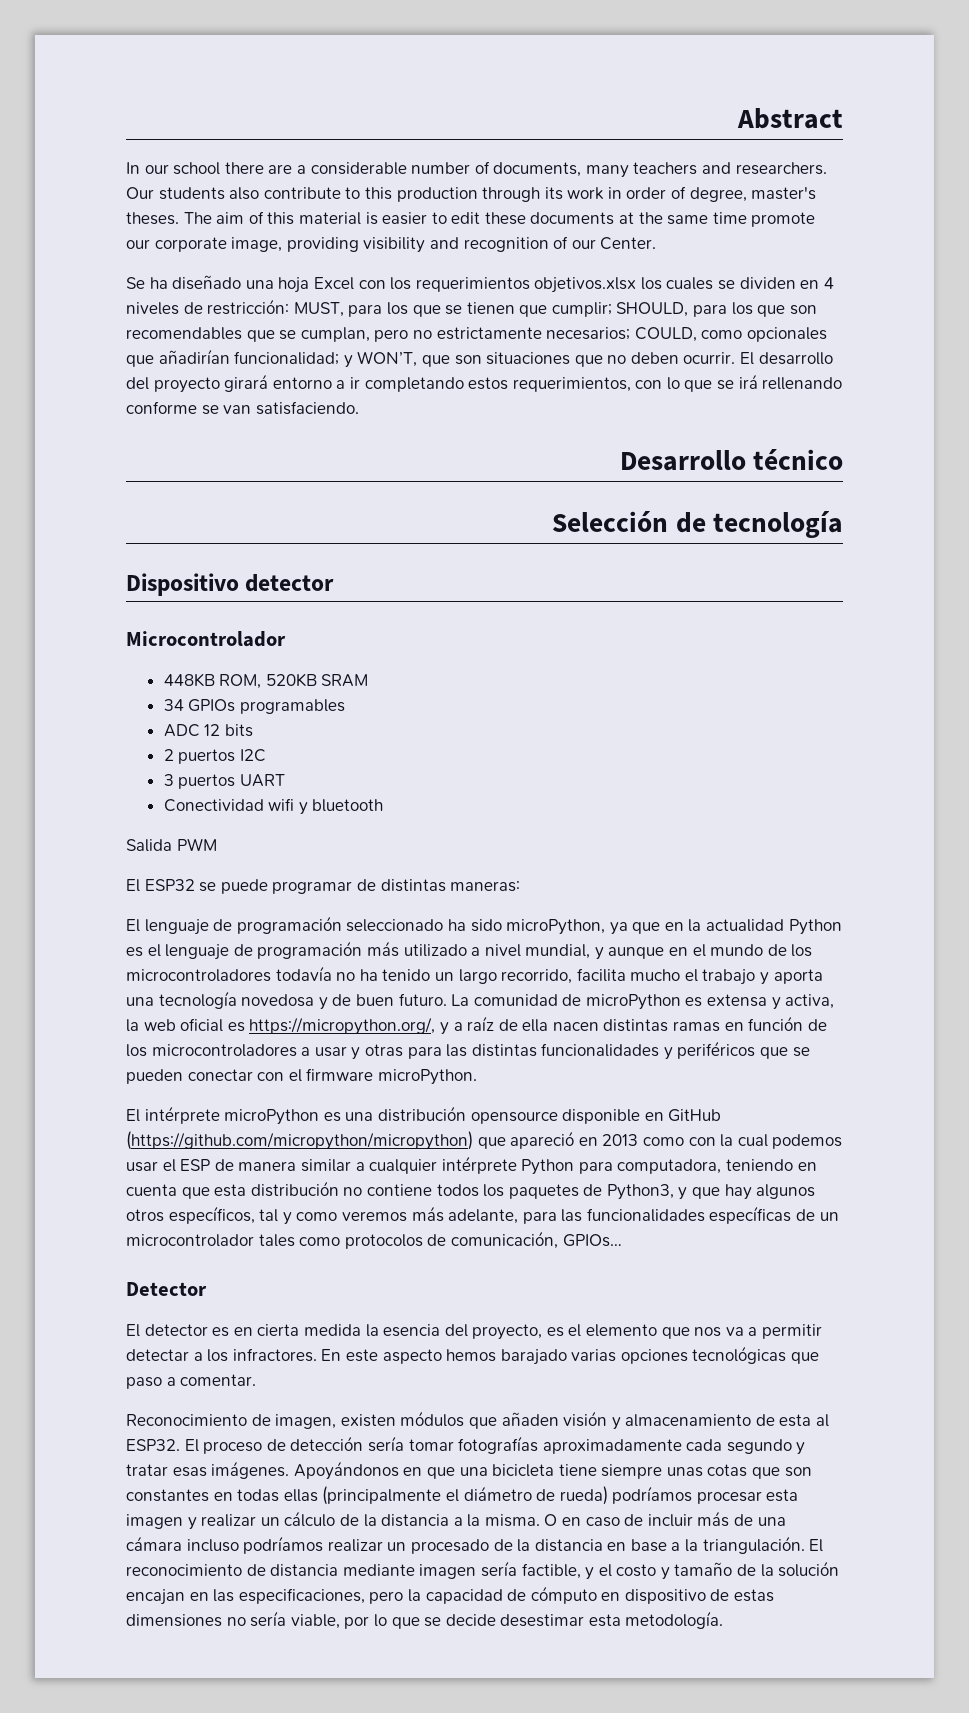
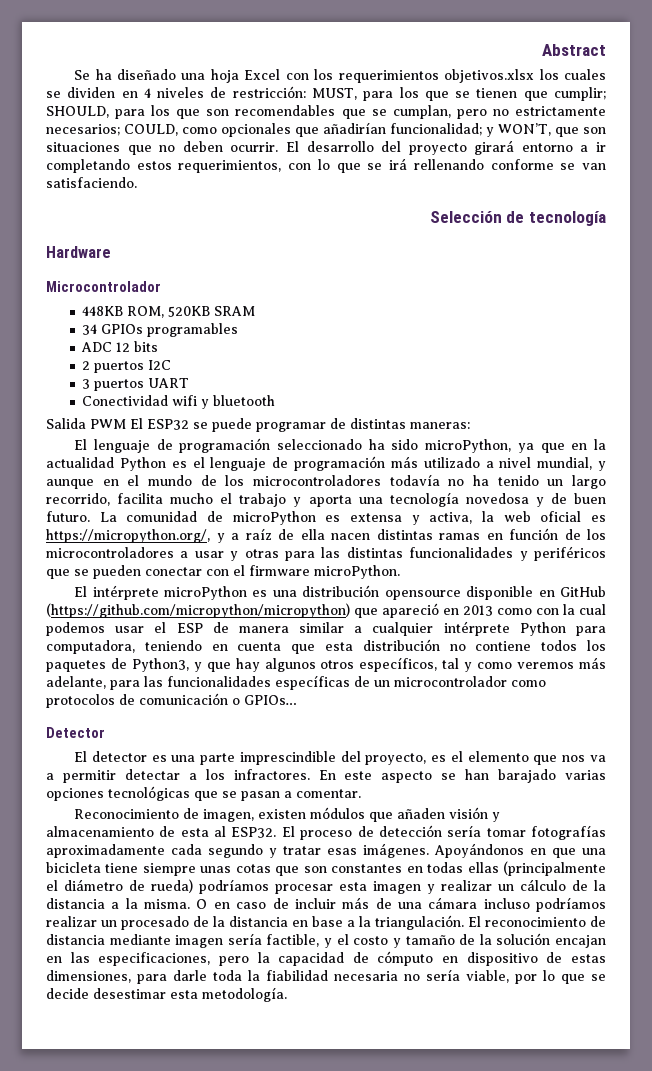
- In our school there are a considerable number of documents, many teachers and researchers. Our students also contribute to this production through its work in order of degree, master's theses. The aim of this material is easier to edit these documents at the same time promote our corporate image, providing visibility and recognition of our Center.
- Desarrollo técnico
- Dispositivo detector
+ Hardware
- Salida PWM
- El ESP32 se puede programar de distintas maneras:
+ Salida PWM El ESP32 se puede programar de distintas maneras:
- El intérprete microPython es una distribución opensource disponible en GitHub (https://github.com/micropython/micropython) que apareció en 2013 como con la cual podemos usar el ESP de manera similar a cualquier intérprete Python para computadora, teniendo en cuenta que esta distribución no contiene todos los paquetes de Python3, y que hay algunos otros específicos, tal y como veremos más adelante, para las funcionalidades específicas de un microcontrolador tales como protocolos de comunicación, GPIOs…
+ El intérprete microPython es una distribución opensource disponible en GitHub (https://github.com/micropython/micropython) que apareció en 2013 como con la cual podemos usar el ESP de manera similar a cualquier intérprete Python para computadora, teniendo en cuenta que esta distribución no contiene todos los paquetes de Python3, y que hay algunos otros específicos, tal y como veremos más adelante, para las funcionalidades específicas de un microcontrolador como protocolos de comunicación o GPIOs…
- El detector es en cierta medida la esencia del proyecto, es el elemento que nos va a permitir detectar a los infractores.
+ El detector es una parte imprescindible del proyecto, es el elemento que nos va a permitir detectar a los infractores.
- En este aspecto hemos barajado varias opciones tecnológicas que paso a comentar.
+ En este aspecto se han barajado varias opciones tecnológicas que se pasan a comentar.
- El reconocimiento de distancia mediante imagen sería factible, y el costo y tamaño de la solución encajan en las especificaciones, pero la capacidad de cómputo en dispositivo de estas dimensiones no sería viable, por lo que se decide desestimar esta metodología.
+ El reconocimiento de distancia mediante imagen sería factible, y el costo y tamaño de la solución encajan en las especificaciones, pero la capacidad de cómputo en dispositivo de estas dimensiones, para darle toda la fiabilidad necesaria no sería viable, por lo que se decide desestimar esta metodología.

